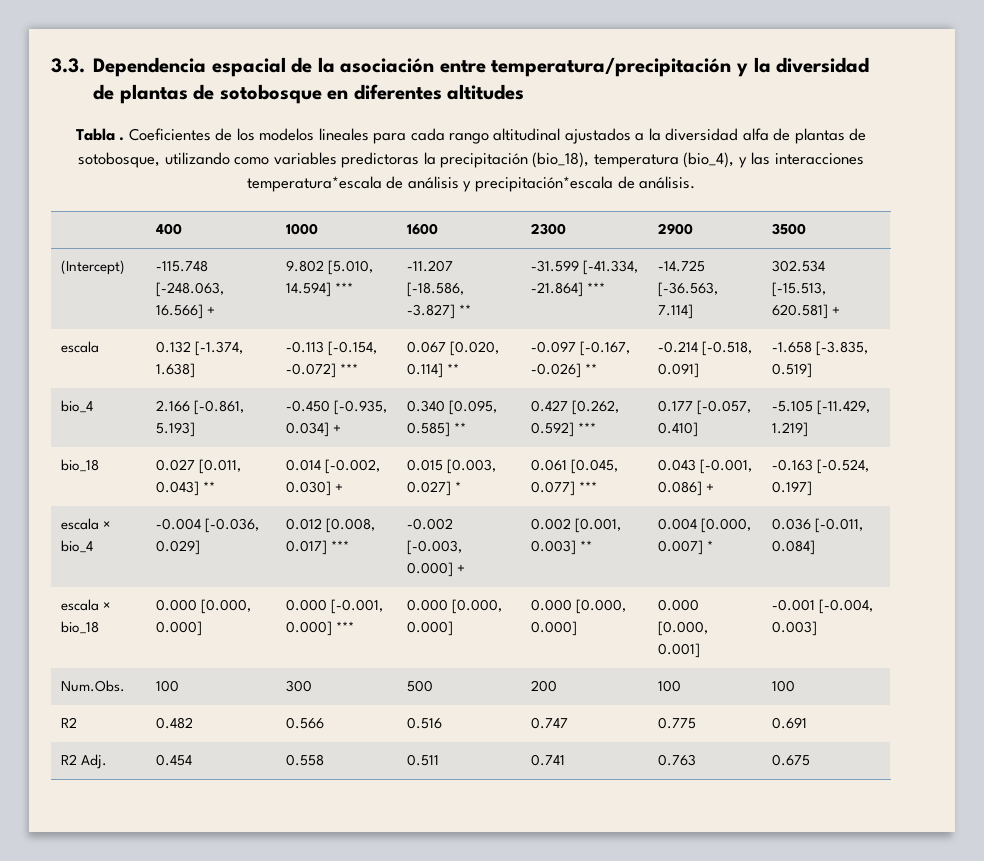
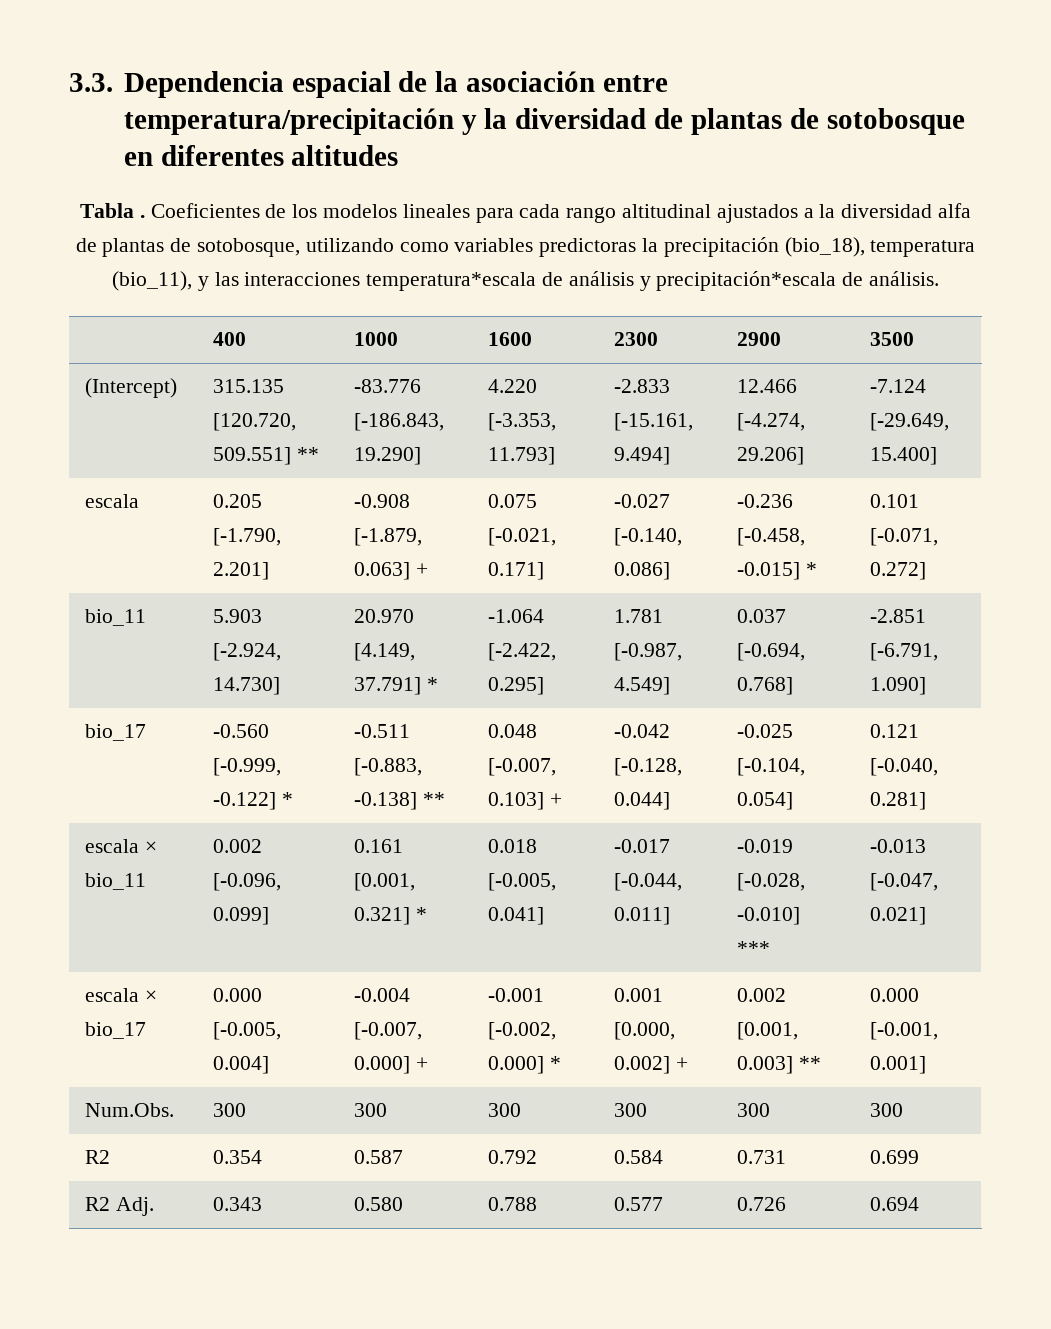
- Coeficientes de los modelos lineales para cada rango altitudinal ajustados a la diversidad alfa de plantas de sotobosque, utilizando como variables predictoras la precipitación (bio_18), temperatura (bio_4), y las interacciones temperatura*escala de análisis y precipitación*escala de análisis.
+ Coeficientes de los modelos lineales para cada rango altitudinal ajustados a la diversidad alfa de plantas de sotobosque, utilizando como variables predictoras la precipitación (bio_18), temperatura (bio_11), y las interacciones temperatura*escala de análisis y precipitación*escala de análisis.
- (Intercept) | -115.748 [-248.063, 16.566] + | 9.802 [5.010, 14.594] *** | -11.207 [-18.586, -3.827] ** | -31.599 [-41.334, -21.864] *** | -14.725 [-36.563, 7.114] | 302.534 [-15.513, 620.581] +
- escala | 0.132 [-1.374, 1.638] | -0.113 [-0.154, -0.072] *** | 0.067 [0.020, 0.114] ** | -0.097 [-0.167, -0.026] ** | -0.214 [-0.518, 0.091] | -1.658 [-3.835, 0.519]
- bio_4 | 2.166 [-0.861, 5.193] | -0.450 [-0.935, 0.034] + | 0.340 [0.095, 0.585] ** | 0.427 [0.262, 0.592] *** | 0.177 [-0.057, 0.410] | -5.105 [-11.429, 1.219]
- bio_18 | 0.027 [0.011, 0.043] ** | 0.014 [-0.002, 0.030] + | 0.015 [0.003, 0.027] * | 0.061 [0.045, 0.077] *** | 0.043 [-0.001, 0.086] + | -0.163 [-0.524, 0.197]
- escala × bio_4 | -0.004 [-0.036, 0.029] | 0.012 [0.008, 0.017] *** | -0.002 [-0.003, 0.000] + | 0.002 [0.001, 0.003] ** | 0.004 [0.000, 0.007] * | 0.036 [-0.011, 0.084]
- escala × bio_18 | 0.000 [0.000, 0.000] | 0.000 [-0.001, 0.000] *** | 0.000 [0.000, 0.000] | 0.000 [0.000, 0.000] | 0.000 [0.000, 0.001] | -0.001 [-0.004, 0.003]
+ (Intercept) | 315.135 [120.720, 509.551] ** | -83.776 [-186.843, 19.290] | 4.220 [-3.353, 11.793] | -2.833 [-15.161, 9.494] | 12.466 [-4.274, 29.206] | -7.124 [-29.649, 15.400]
+ escala | 0.205 [-1.790, 2.201] | -0.908 [-1.879, 0.063] + | 0.075 [-0.021, 0.171] | -0.027 [-0.140, 0.086] | -0.236 [-0.458, -0.015] * | 0.101 [-0.071, 0.272]
+ bio_11 | 5.903 [-2.924, 14.730] | 20.970 [4.149, 37.791] * | -1.064 [-2.422, 0.295] | 1.781 [-0.987, 4.549] | 0.037 [-0.694, 0.768] | -2.851 [-6.791, 1.090]
+ bio_17 | -0.560 [-0.999, -0.122] * | -0.511 [-0.883, -0.138] ** | 0.048 [-0.007, 0.103] + | -0.042 [-0.128, 0.044] | -0.025 [-0.104, 0.054] | 0.121 [-0.040, 0.281]
+ escala × bio_11 | 0.002 [-0.096, 0.099] | 0.161 [0.001, 0.321] * | 0.018 [-0.005, 0.041] | -0.017 [-0.044, 0.011] | -0.019 [-0.028, -0.010] *** | -0.013 [-0.047, 0.021]
+ escala × bio_17 | 0.000 [-0.005, 0.004] | -0.004 [-0.007, 0.000] + | -0.001 [-0.002, 0.000] * | 0.001 [0.000, 0.002] + | 0.002 [0.001, 0.003] ** | 0.000 [-0.001, 0.001]
- Num.Obs. | 100 | 300 | 500 | 200 | 100 | 100
- R2 | 0.482 | 0.566 | 0.516 | 0.747 | 0.775 | 0.691
- R2 Adj. | 0.454 | 0.558 | 0.511 | 0.741 | 0.763 | 0.675
+ Num.Obs. | 300 | 300 | 300 | 300 | 300 | 300
+ R2 | 0.354 | 0.587 | 0.792 | 0.584 | 0.731 | 0.699
+ R2 Adj. | 0.343 | 0.580 | 0.788 | 0.577 | 0.726 | 0.694

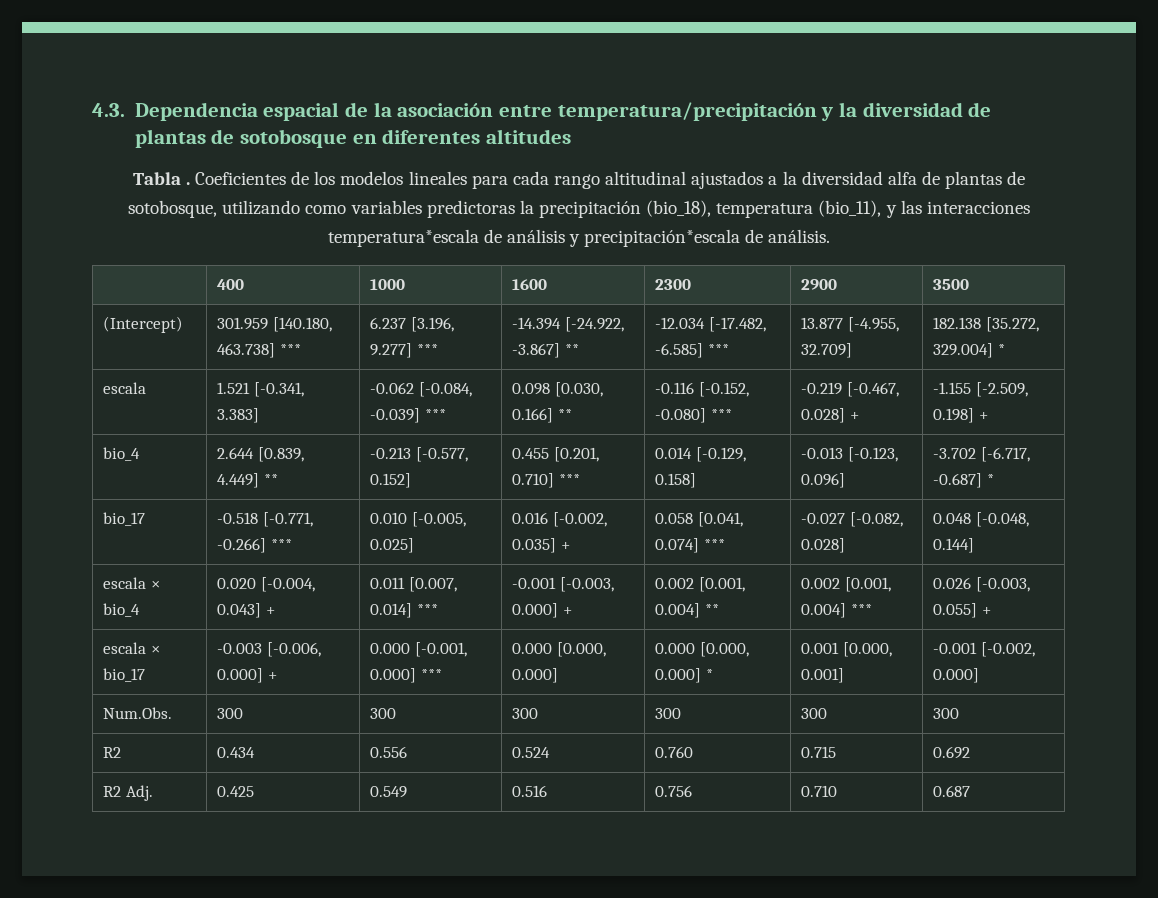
- 3.3. Dependencia espacial de la asociación entre temperatura/precipitación y la diversidad de plantas de sotobosque en diferentes altitudes
+ 4.3. Dependencia espacial de la asociación entre temperatura/precipitación y la diversidad de plantas de sotobosque en diferentes altitudes
- (Intercept) | 315.135 [120.720, 509.551] ** | -83.776 [-186.843, 19.290] | 4.220 [-3.353, 11.793] | -2.833 [-15.161, 9.494] | 12.466 [-4.274, 29.206] | -7.124 [-29.649, 15.400]
- escala | 0.205 [-1.790, 2.201] | -0.908 [-1.879, 0.063] + | 0.075 [-0.021, 0.171] | -0.027 [-0.140, 0.086] | -0.236 [-0.458, -0.015] * | 0.101 [-0.071, 0.272]
- bio_11 | 5.903 [-2.924, 14.730] | 20.970 [4.149, 37.791] * | -1.064 [-2.422, 0.295] | 1.781 [-0.987, 4.549] | 0.037 [-0.694, 0.768] | -2.851 [-6.791, 1.090]
- bio_17 | -0.560 [-0.999, -0.122] * | -0.511 [-0.883, -0.138] ** | 0.048 [-0.007, 0.103] + | -0.042 [-0.128, 0.044] | -0.025 [-0.104, 0.054] | 0.121 [-0.040, 0.281]
- escala × bio_11 | 0.002 [-0.096, 0.099] | 0.161 [0.001, 0.321] * | 0.018 [-0.005, 0.041] | -0.017 [-0.044, 0.011] | -0.019 [-0.028, -0.010] *** | -0.013 [-0.047, 0.021]
- escala × bio_17 | 0.000 [-0.005, 0.004] | -0.004 [-0.007, 0.000] + | -0.001 [-0.002, 0.000] * | 0.001 [0.000, 0.002] + | 0.002 [0.001, 0.003] ** | 0.000 [-0.001, 0.001]
+ (Intercept) | 301.959 [140.180, 463.738] *** | 6.237 [3.196, 9.277] *** | -14.394 [-24.922, -3.867] ** | -12.034 [-17.482, -6.585] *** | 13.877 [-4.955, 32.709] | 182.138 [35.272, 329.004] *
+ escala | 1.521 [-0.341, 3.383] | -0.062 [-0.084, -0.039] *** | 0.098 [0.030, 0.166] ** | -0.116 [-0.152, -0.080] *** | -0.219 [-0.467, 0.028] + | -1.155 [-2.509, 0.198] +
+ bio_4 | 2.644 [0.839, 4.449] ** | -0.213 [-0.577, 0.152] | 0.455 [0.201, 0.710] *** | 0.014 [-0.129, 0.158] | -0.013 [-0.123, 0.096] | -3.702 [-6.717, -0.687] *
+ bio_17 | -0.518 [-0.771, -0.266] *** | 0.010 [-0.005, 0.025] | 0.016 [-0.002, 0.035] + | 0.058 [0.041, 0.074] *** | -0.027 [-0.082, 0.028] | 0.048 [-0.048, 0.144]
+ escala × bio_4 | 0.020 [-0.004, 0.043] + | 0.011 [0.007, 0.014] *** | -0.001 [-0.003, 0.000] + | 0.002 [0.001, 0.004] ** | 0.002 [0.001, 0.004] *** | 0.026 [-0.003, 0.055] +
+ escala × bio_17 | -0.003 [-0.006, 0.000] + | 0.000 [-0.001, 0.000] *** | 0.000 [0.000, 0.000] | 0.000 [0.000, 0.000] * | 0.001 [0.000, 0.001] | -0.001 [-0.002, 0.000]
- R2 | 0.354 | 0.587 | 0.792 | 0.584 | 0.731 | 0.699
- R2 Adj. | 0.343 | 0.580 | 0.788 | 0.577 | 0.726 | 0.694
+ R2 | 0.434 | 0.556 | 0.524 | 0.760 | 0.715 | 0.692
+ R2 Adj. | 0.425 | 0.549 | 0.516 | 0.756 | 0.710 | 0.687

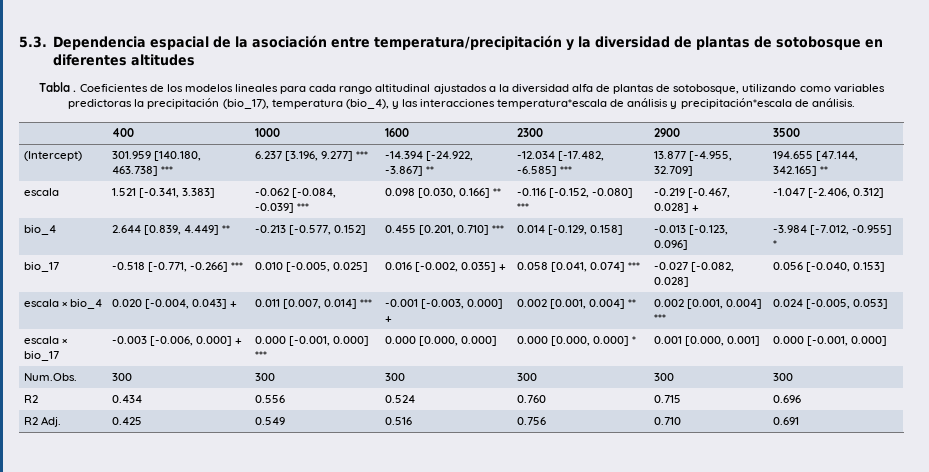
- 4.3. Dependencia espacial de la asociación entre temperatura/precipitación y la diversidad de plantas de sotobosque en diferentes altitudes
+ 5.3. Dependencia espacial de la asociación entre temperatura/precipitación y la diversidad de plantas de sotobosque en diferentes altitudes
- Coeficientes de los modelos lineales para cada rango altitudinal ajustados a la diversidad alfa de plantas de sotobosque, utilizando como variables predictoras la precipitación (bio_18), temperatura (bio_11), y las interacciones temperatura*escala de análisis y precipitación*escala de análisis.
+ Coeficientes de los modelos lineales para cada rango altitudinal ajustados a la diversidad alfa de plantas de sotobosque, utilizando como variables predictoras la precipitación (bio_17), temperatura (bio_4), y las interacciones temperatura*escala de análisis y precipitación*escala de análisis.
- (Intercept) | 301.959 [140.180, 463.738] *** | 6.237 [3.196, 9.277] *** | -14.394 [-24.922, -3.867] ** | -12.034 [-17.482, -6.585] *** | 13.877 [-4.955, 32.709] | 182.138 [35.272, 329.004] *
+ (Intercept) | 301.959 [140.180, 463.738] *** | 6.237 [3.196, 9.277] *** | -14.394 [-24.922, -3.867] ** | -12.034 [-17.482, -6.585] *** | 13.877 [-4.955, 32.709] | 194.655 [47.144, 342.165] **
- escala | 1.521 [-0.341, 3.383] | -0.062 [-0.084, -0.039] *** | 0.098 [0.030, 0.166] ** | -0.116 [-0.152, -0.080] *** | -0.219 [-0.467, 0.028] + | -1.155 [-2.509, 0.198] +
+ escala | 1.521 [-0.341, 3.383] | -0.062 [-0.084, -0.039] *** | 0.098 [0.030, 0.166] ** | -0.116 [-0.152, -0.080] *** | -0.219 [-0.467, 0.028] + | -1.047 [-2.406, 0.312]
- bio_4 | 2.644 [0.839, 4.449] ** | -0.213 [-0.577, 0.152] | 0.455 [0.201, 0.710] *** | 0.014 [-0.129, 0.158] | -0.013 [-0.123, 0.096] | -3.702 [-6.717, -0.687] *
+ bio_4 | 2.644 [0.839, 4.449] ** | -0.213 [-0.577, 0.152] | 0.455 [0.201, 0.710] *** | 0.014 [-0.129, 0.158] | -0.013 [-0.123, 0.096] | -3.984 [-7.012, -0.955] *
- bio_17 | -0.518 [-0.771, -0.266] *** | 0.010 [-0.005, 0.025] | 0.016 [-0.002, 0.035] + | 0.058 [0.041, 0.074] *** | -0.027 [-0.082, 0.028] | 0.048 [-0.048, 0.144]
+ bio_17 | -0.518 [-0.771, -0.266] *** | 0.010 [-0.005, 0.025] | 0.016 [-0.002, 0.035] + | 0.058 [0.041, 0.074] *** | -0.027 [-0.082, 0.028] | 0.056 [-0.040, 0.153]
- escala × bio_4 | 0.020 [-0.004, 0.043] + | 0.011 [0.007, 0.014] *** | -0.001 [-0.003, 0.000] + | 0.002 [0.001, 0.004] ** | 0.002 [0.001, 0.004] *** | 0.026 [-0.003, 0.055] +
+ escala × bio_4 | 0.020 [-0.004, 0.043] + | 0.011 [0.007, 0.014] *** | -0.001 [-0.003, 0.000] + | 0.002 [0.001, 0.004] ** | 0.002 [0.001, 0.004] *** | 0.024 [-0.005, 0.053]
- escala × bio_17 | -0.003 [-0.006, 0.000] + | 0.000 [-0.001, 0.000] *** | 0.000 [0.000, 0.000] | 0.000 [0.000, 0.000] * | 0.001 [0.000, 0.001] | -0.001 [-0.002, 0.000]
+ escala × bio_17 | -0.003 [-0.006, 0.000] + | 0.000 [-0.001, 0.000] *** | 0.000 [0.000, 0.000] | 0.000 [0.000, 0.000] * | 0.001 [0.000, 0.001] | 0.000 [-0.001, 0.000]
- R2 | 0.434 | 0.556 | 0.524 | 0.760 | 0.715 | 0.692
+ R2 | 0.434 | 0.556 | 0.524 | 0.760 | 0.715 | 0.696
- R2 Adj. | 0.425 | 0.549 | 0.516 | 0.756 | 0.710 | 0.687
+ R2 Adj. | 0.425 | 0.549 | 0.516 | 0.756 | 0.710 | 0.691

